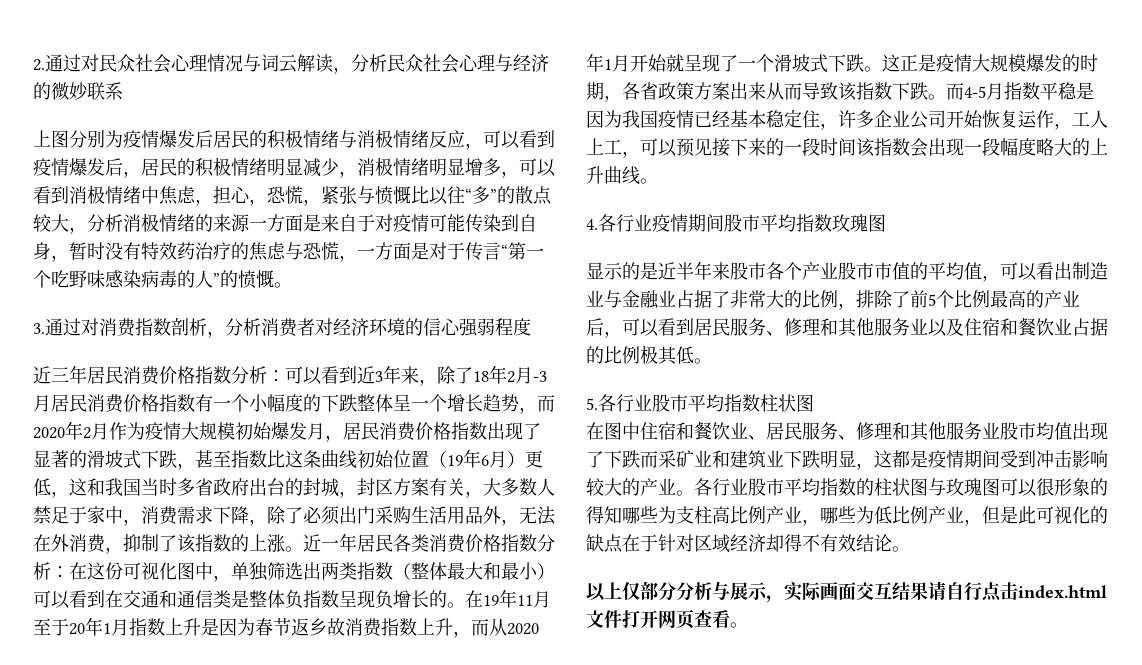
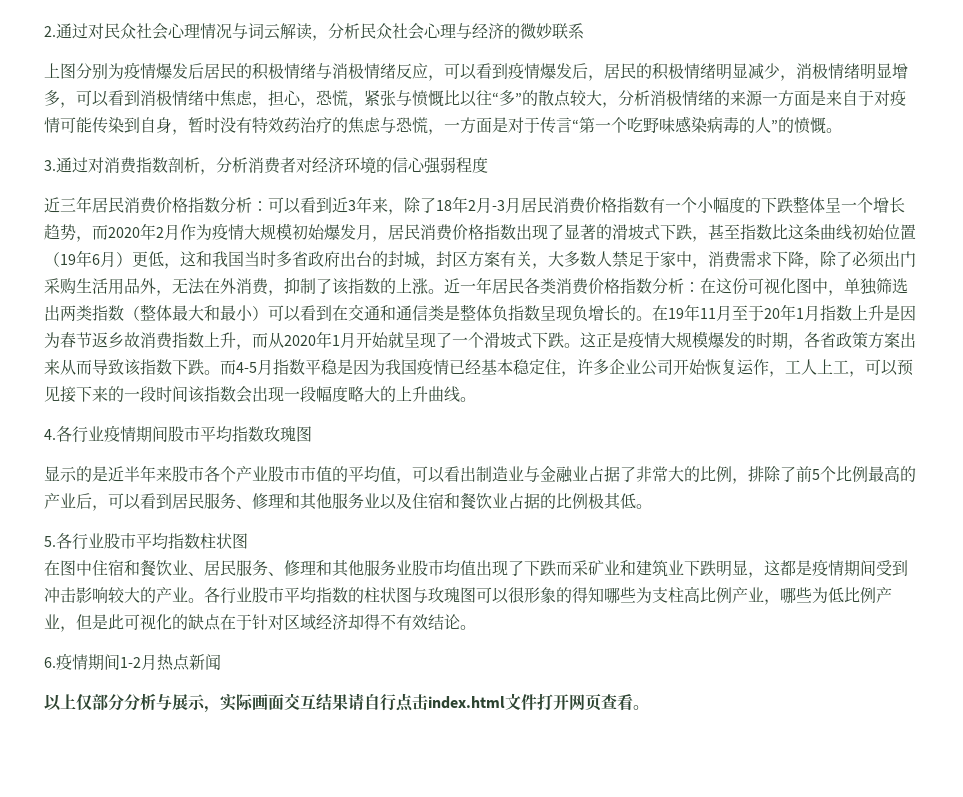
+ 6.疫情期间1-2月热点新闻

